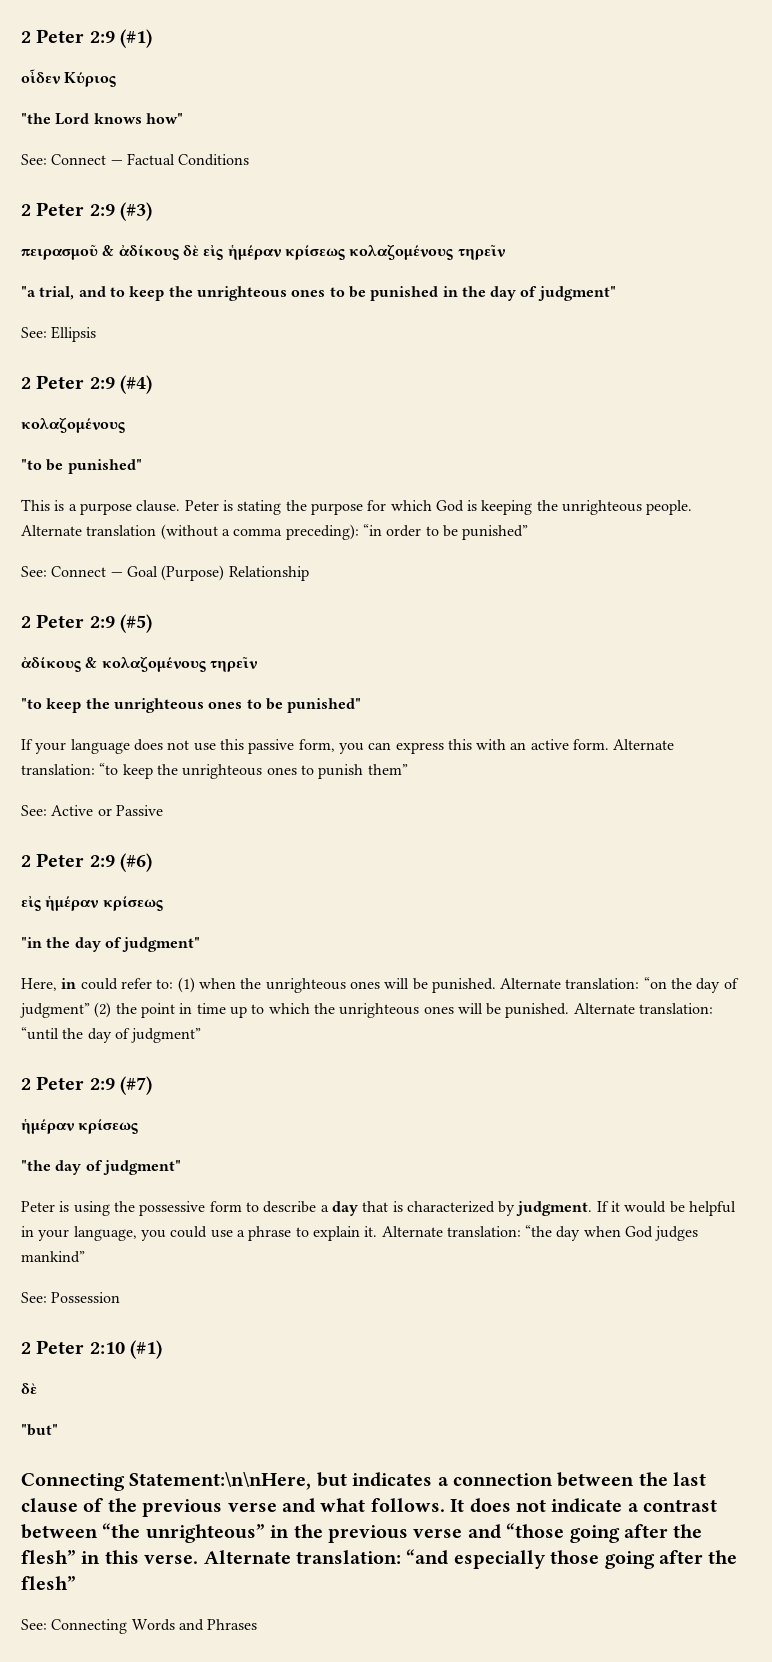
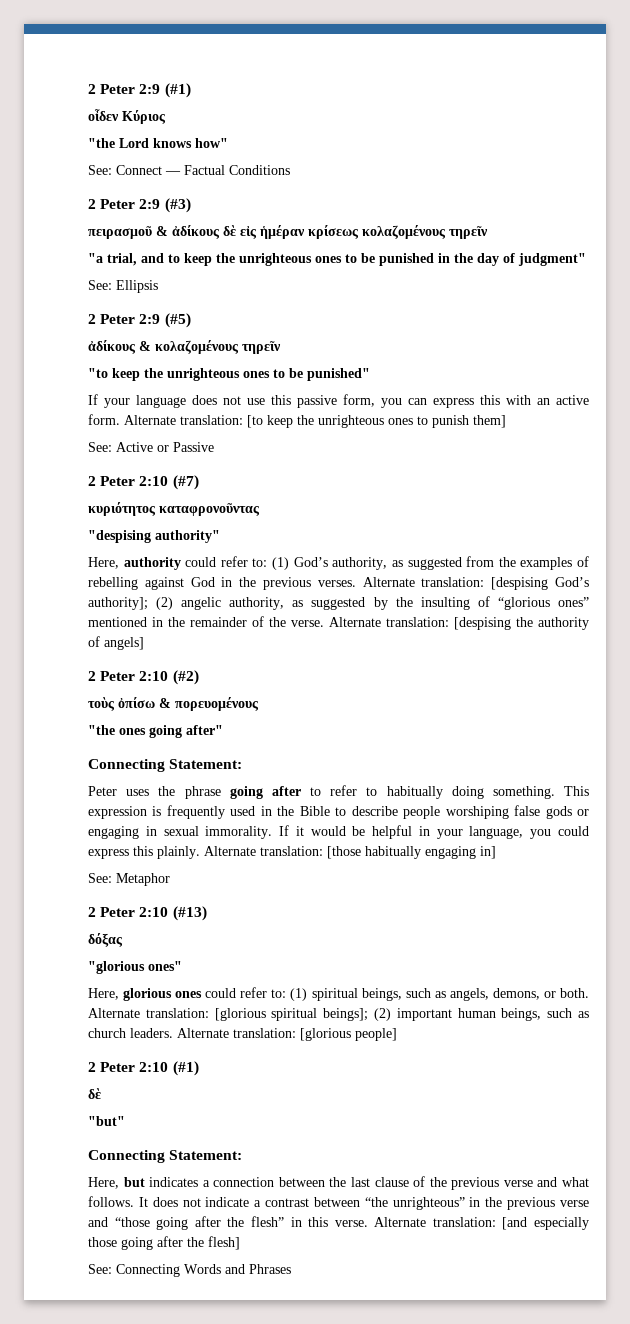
- 2 Peter 2:9 (#4)
- κολαζομένους
- "to be punished"
- This is a purpose clause. Peter is stating the purpose for which God is keeping the unrighteous people. Alternate translation (without a comma preceding): “in order to be punished”
- See: Connect — Goal (Purpose) Relationship
- Alternate translation: “to keep the unrighteous ones to punish them”
+ Alternate translation: [to keep the unrighteous ones to punish them]
- 2 Peter 2:9 (#6)
- εἰς ἡμέραν κρίσεως
- "in the day of judgment"
- Here, in could refer to: (1) when the unrighteous ones will be punished. Alternate translation: “on the day of judgment” (2) the point in time up to which the unrighteous ones will be punished. Alternate translation: “until the day of judgment”
- 2 Peter 2:9 (#7)
- ἡμέραν κρίσεως
- "the day of judgment"
- Peter is using the possessive form to describe a day that is characterized by judgment.
+ 2 Peter 2:10 (#7)
+ κυριότητος καταφρονοῦντας
+ "despising authority"
+ Here, authority could refer to: (1) God’s authority, as suggested from the examples of rebelling against God in the previous verses. Alternate translation: [despising God’s authority]; (2) angelic authority, as suggested by the insulting of “glorious ones” mentioned in the remainder of the verse. Alternate translation: [despising the authority of angels]
+ 2 Peter 2:10 (#2)
+ τοὺς ὀπίσω & πορευομένους
+ "the ones going after"
+ Connecting Statement:
+ Peter uses the phrase going after to refer to habitually doing something. This expression is frequently used in the Bible to describe people worshiping false gods or engaging in sexual immorality.
- If it would be helpful in your language, you could use a phrase to explain it. Alternate translation: “the day when God judges mankind”
- See: Possession
+ If it would be helpful in your language, you could express this plainly. Alternate translation: [those habitually engaging in]
+ See: Metaphor
+ 2 Peter 2:10 (#13)
+ δόξας
+ "glorious ones"
+ Here, glorious ones could refer to: (1) spiritual beings, such as angels, demons, or both. Alternate translation: [glorious spiritual beings]; (2) important human beings, such as church leaders. Alternate translation: [glorious people]
  "but"
- Connecting Statement:\n\nHere, but indicates a connection between the last clause of the previous verse and what follows.
+ Connecting Statement:
+ Here, but indicates a connection between the last clause of the previous verse and what follows.
- Alternate translation: “and especially those going after the flesh”
+ Alternate translation: [and especially those going after the flesh]

